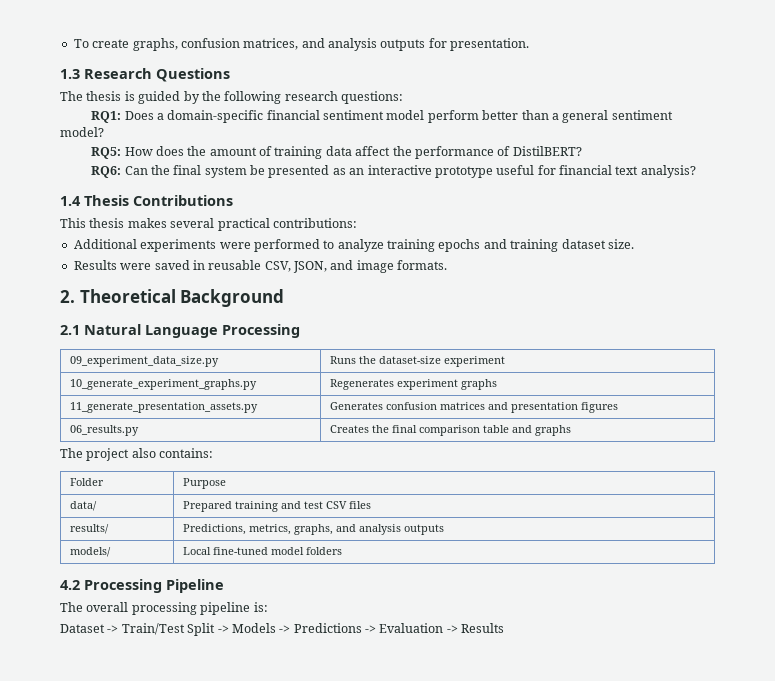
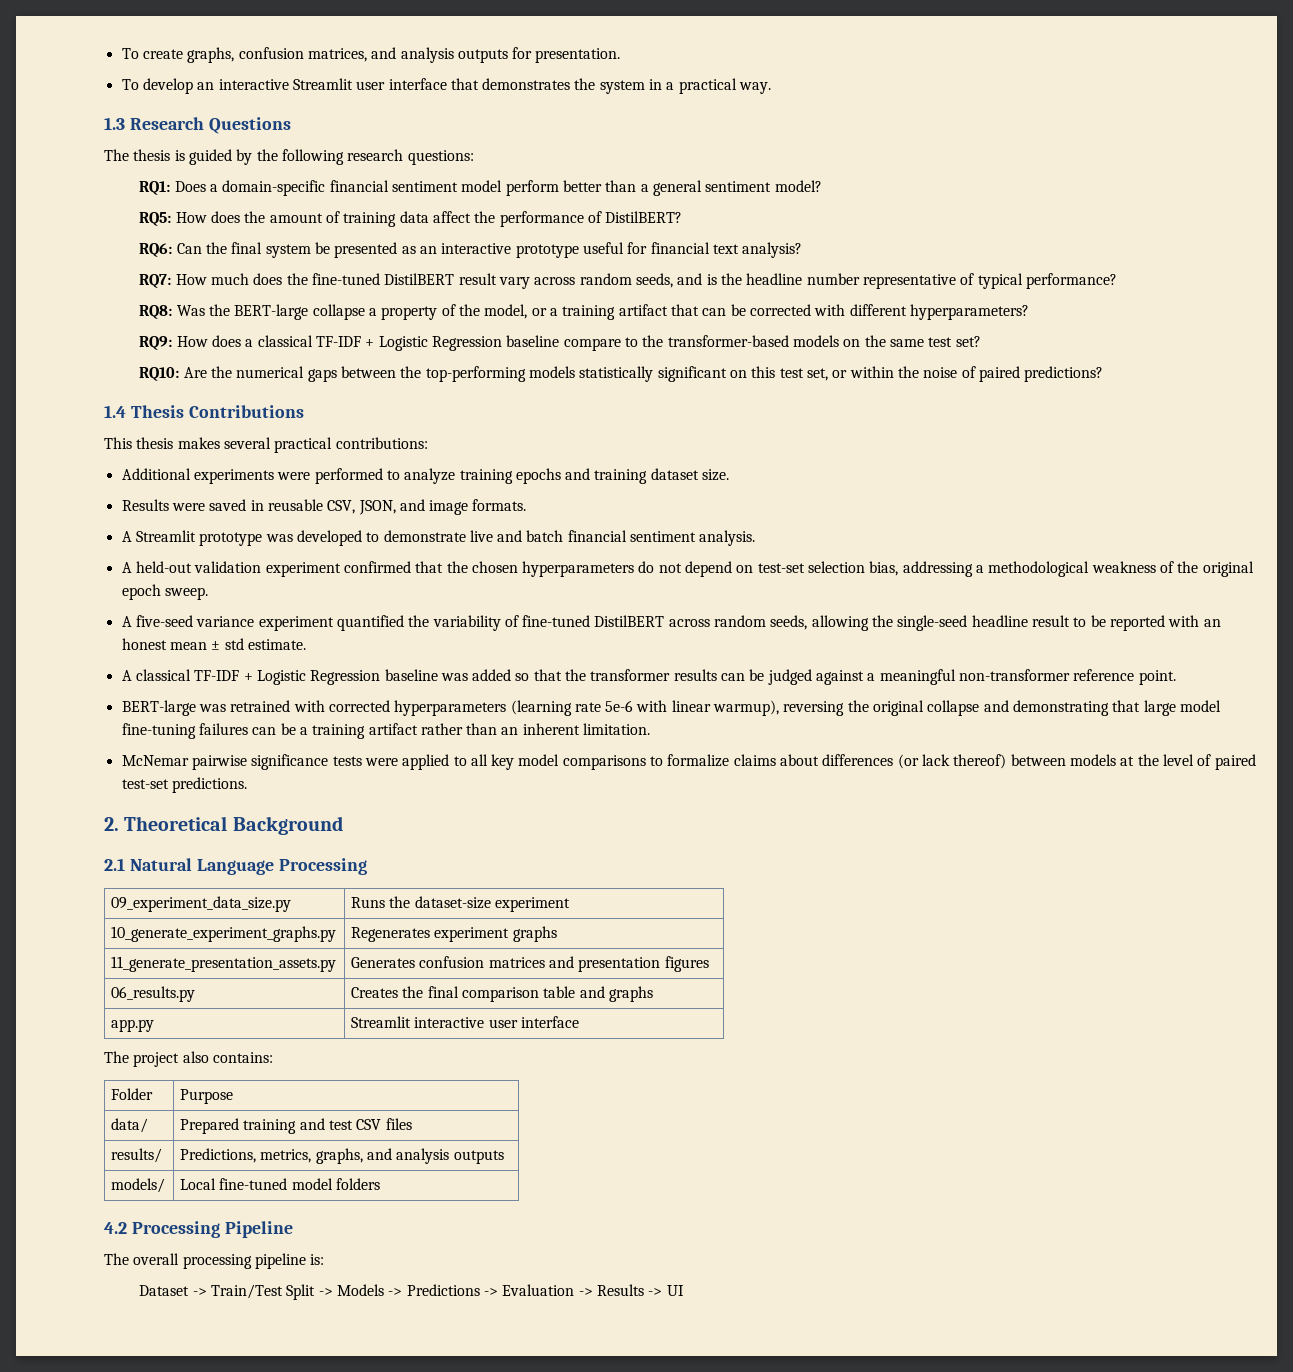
+ To develop an interactive Streamlit user interface that demonstrates the system in a practical way.
+ RQ7: How much does the fine-tuned DistilBERT result vary across random seeds, and is the headline number representative of typical performance?
+ RQ8: Was the BERT-large collapse a property of the model, or a training artifact that can be corrected with different hyperparameters?
+ RQ9: How does a classical TF-IDF + Logistic Regression baseline compare to the transformer-based models on the same test set?
+ RQ10: Are the numerical gaps between the top-performing models statistically significant on this test set, or within the noise of paired predictions?
+ A Streamlit prototype was developed to demonstrate live and batch financial sentiment analysis.
+ A held-out validation experiment confirmed that the chosen hyperparameters do not depend on test-set selection bias, addressing a methodological weakness of the original epoch sweep.
+ A five-seed variance experiment quantified the variability of fine-tuned DistilBERT across random seeds, allowing the single-seed headline result to be reported with an honest mean ± std estimate.
+ A classical TF-IDF + Logistic Regression baseline was added so that the transformer results can be judged against a meaningful non-transformer reference point.
+ BERT-large was retrained with corrected hyperparameters (learning rate 5e-6 with linear warmup), reversing the original collapse and demonstrating that large model fine-tuning failures can be a training artifact rather than an inherent limitation.
+ McNemar pairwise significance tests were applied to all key model comparisons to formalize claims about differences (or lack thereof) between models at the level of paired test-set predictions.
+ app.py | Streamlit interactive user interface
- Dataset -> Train/Test Split -> Models -> Predictions -> Evaluation -> Results
+ Dataset -> Train/Test Split -> Models -> Predictions -> Evaluation -> Results -> UI

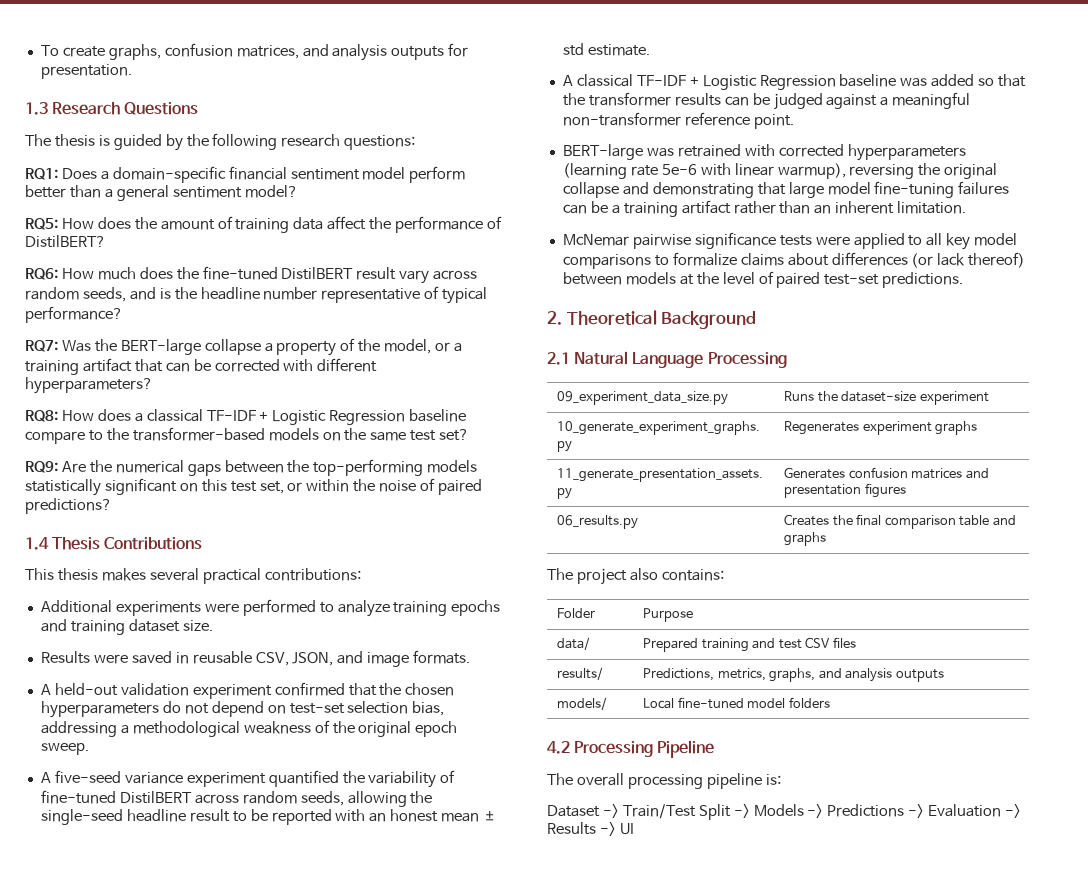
- To develop an interactive Streamlit user interface that demonstrates the system in a practical way.
- RQ6: Can the final system be presented as an interactive prototype useful for financial text analysis?
- RQ7: How much does the fine-tuned DistilBERT result vary across random seeds, and is the headline number representative of typical performance?
+ RQ6: How much does the fine-tuned DistilBERT result vary across random seeds, and is the headline number representative of typical performance?
- RQ8: Was the BERT-large collapse a property of the model, or a training artifact that can be corrected with different hyperparameters?
+ RQ7: Was the BERT-large collapse a property of the model, or a training artifact that can be corrected with different hyperparameters?
- RQ9: How does a classical TF-IDF + Logistic Regression baseline compare to the transformer-based models on the same test set?
+ RQ8: How does a classical TF-IDF + Logistic Regression baseline compare to the transformer-based models on the same test set?
- RQ10: Are the numerical gaps between the top-performing models statistically significant on this test set, or within the noise of paired predictions?
+ RQ9: Are the numerical gaps between the top-performing models statistically significant on this test set, or within the noise of paired predictions?
- A Streamlit prototype was developed to demonstrate live and batch financial sentiment analysis.
- app.py | Streamlit interactive user interface

